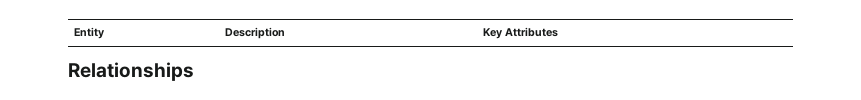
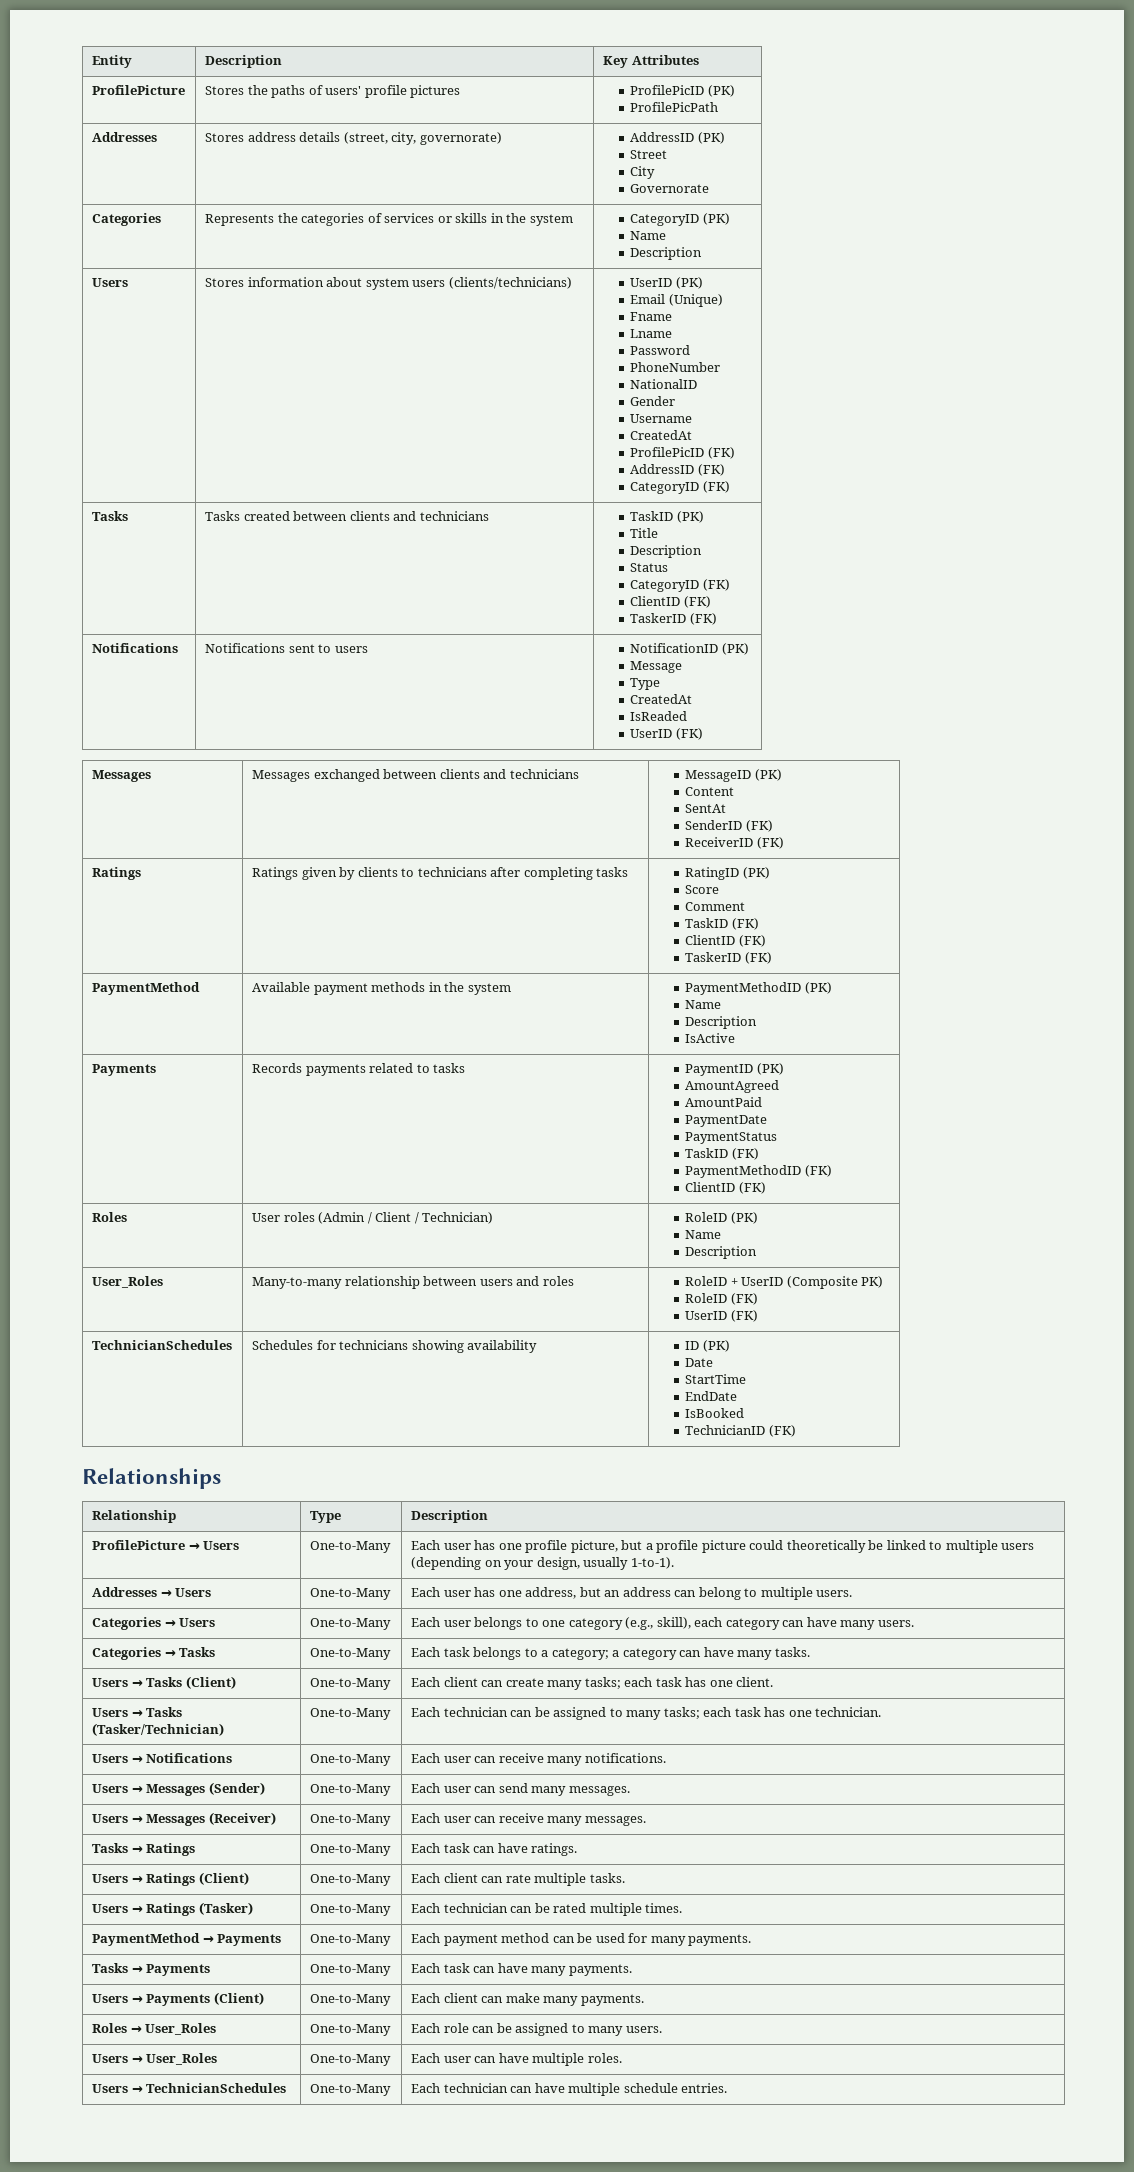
+ ProfilePicture | Stores the paths of users' profile pictures | ProfilePicID (PK)
+ ProfilePicPath
+ Addresses | Stores address details (street, city, governorate) | AddressID (PK)
+ Street
+ City
+ Governorate
+ Categories | Represents the categories of services or skills in the system | CategoryID (PK)
+ Name
+ Description
+ Users | Stores information about system users (clients/technicians) | UserID (PK)
+ Email (Unique)
+ Fname
+ Lname
+ Password
+ PhoneNumber
+ NationalID
+ Gender
+ Username
+ CreatedAt
+ ProfilePicID (FK)
+ AddressID (FK)
+ CategoryID (FK)
+ Tasks | Tasks created between clients and technicians | TaskID (PK)
+ Title
+ Description
+ Status
+ CategoryID (FK)
+ ClientID (FK)
+ TaskerID (FK)
+ Notifications | Notifications sent to users | NotificationID (PK)
+ Message
+ Type
+ CreatedAt
+ IsReaded
+ UserID (FK)
+ Messages | Messages exchanged between clients and technicians | MessageID (PK)
+ Content
+ SentAt
+ SenderID (FK)
+ ReceiverID (FK)
+ Ratings | Ratings given by clients to technicians after completing tasks | RatingID (PK)
+ Score
+ Comment
+ TaskID (FK)
+ ClientID (FK)
+ TaskerID (FK)
+ PaymentMethod | Available payment methods in the system | PaymentMethodID (PK)
+ Name
+ Description
+ IsActive
+ Payments | Records payments related to tasks | PaymentID (PK)
+ AmountAgreed
+ AmountPaid
+ PaymentDate
+ PaymentStatus
+ TaskID (FK)
+ PaymentMethodID (FK)
+ ClientID (FK)
+ Roles | User roles (Admin / Client / Technician) | RoleID (PK)
+ Name
+ Description
+ User_Roles | Many-to-many relationship between users and roles | RoleID + UserID (Composite PK)
+ RoleID (FK)
+ UserID (FK)
+ TechnicianSchedules | Schedules for technicians showing availability | ID (PK)
+ Date
+ StartTime
+ EndDate
+ IsBooked
+ TechnicianID (FK)
  Relationships
+ Relationship | Type | Description
+ ProfilePicture → Users | One-to-Many | Each user has one profile picture, but a profile picture could theoretically be linked to multiple users (depending on your design, usually 1-to-1).
+ Addresses → Users | One-to-Many | Each user has one address, but an address can belong to multiple users.
+ Categories → Users | One-to-Many | Each user belongs to one category (e.g., skill), each category can have many users.
+ Categories → Tasks | One-to-Many | Each task belongs to a category; a category can have many tasks.
+ Users → Tasks (Client) | One-to-Many | Each client can create many tasks; each task has one client.
+ Users → Tasks (Tasker/Technician) | One-to-Many | Each technician can be assigned to many tasks; each task has one technician.
+ Users → Notifications | One-to-Many | Each user can receive many notifications.
+ Users → Messages (Sender) | One-to-Many | Each user can send many messages.
+ Users → Messages (Receiver) | One-to-Many | Each user can receive many messages.
+ Tasks → Ratings | One-to-Many | Each task can have ratings.
+ Users → Ratings (Client) | One-to-Many | Each client can rate multiple tasks.
+ Users → Ratings (Tasker) | One-to-Many | Each technician can be rated multiple times.
+ PaymentMethod → Payments | One-to-Many | Each payment method can be used for many payments.
+ Tasks → Payments | One-to-Many | Each task can have many payments.
+ Users → Payments (Client) | One-to-Many | Each client can make many payments.
+ Roles → User_Roles | One-to-Many | Each role can be assigned to many users.
+ Users → User_Roles | One-to-Many | Each user can have multiple roles.
+ Users → TechnicianSchedules | One-to-Many | Each technician can have multiple schedule entries.

